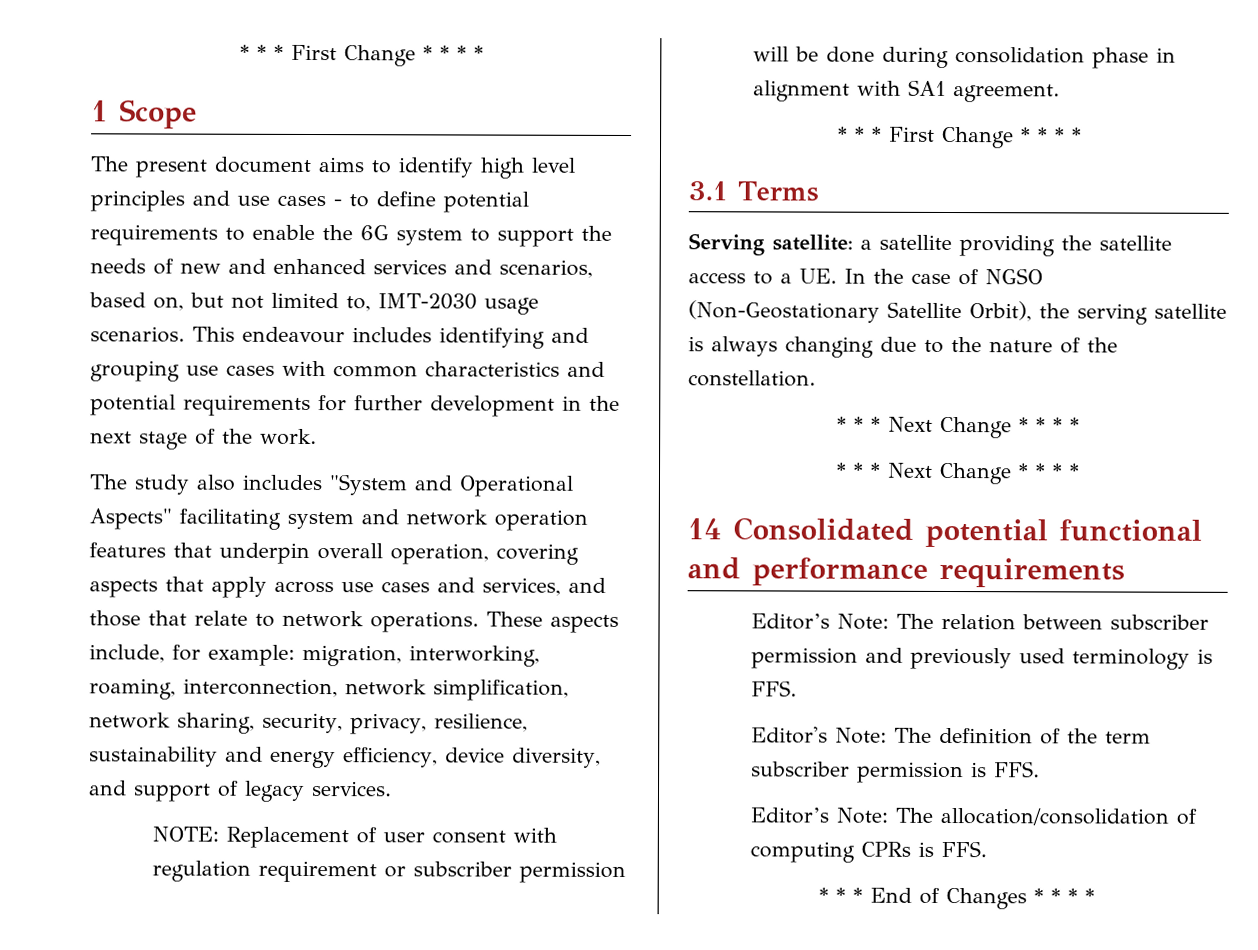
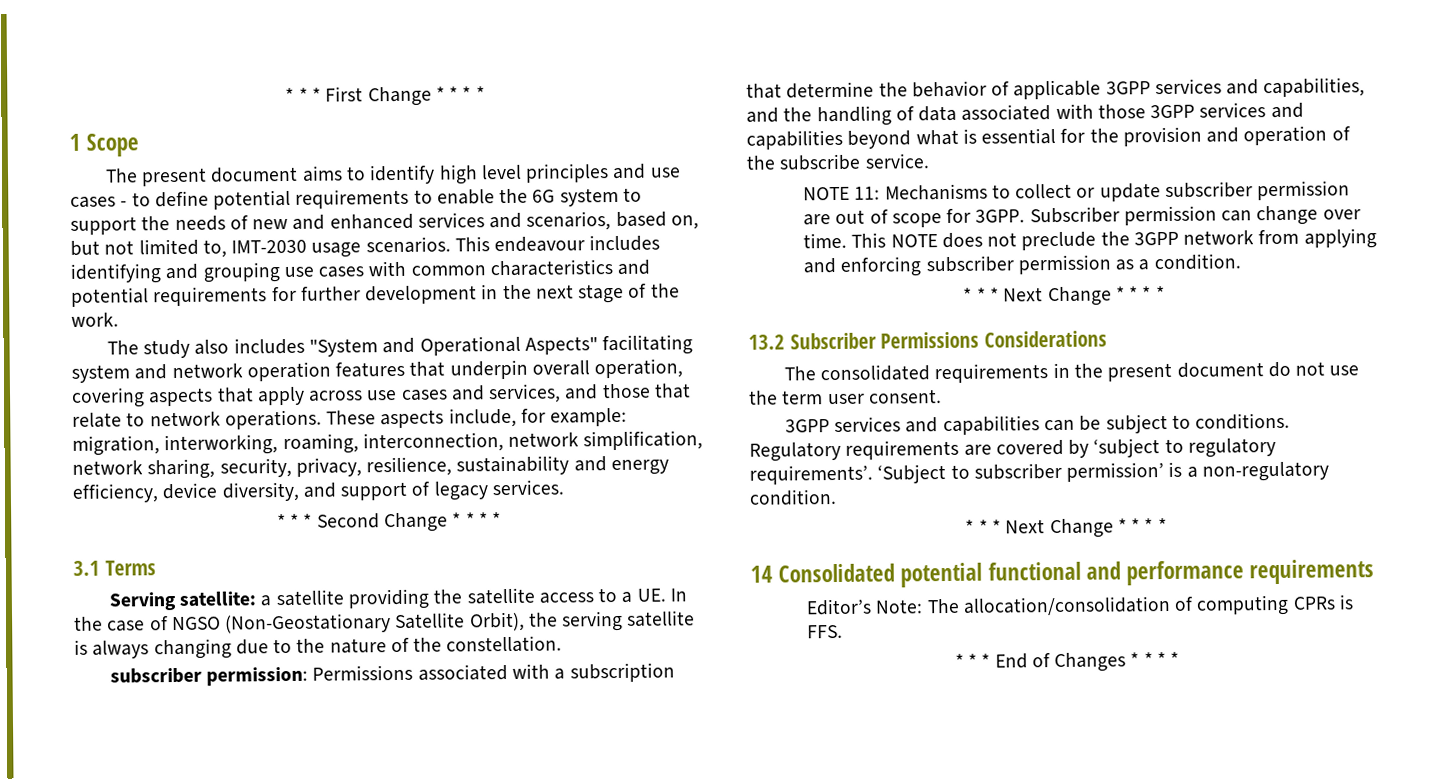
- NOTE: Replacement of user consent with regulation requirement or subscriber permission will be done during consolidation phase in alignment with SA1 agreement.
- * * * First Change * * * *
+ * * * Second Change * * * *
  Serving satellite: a satellite providing the satellite access to a UE. In the case of NGSO (Non-Geostationary Satellite Orbit), the serving satellite is always changing due to the nature of the constellation.
+ subscriber permission: Permissions associated with a subscription that determine the behavior of applicable 3GPP services and capabilities, and the handling of data associated with those 3GPP services and capabilities beyond what is essential for the provision and operation of the subscribe service.
+ NOTE 11: Mechanisms to collect or update subscriber permission are out of scope for 3GPP. Subscriber permission can change over time. This NOTE does not preclude the 3GPP network from applying and enforcing subscriber permission as a condition.
  * * * Next Change * * * *
+ 13.2 Subscriber Permissions Considerations
+ The consolidated requirements in the present document do not use the term user consent.
+ 3GPP services and capabilities can be subject to conditions. Regulatory requirements are covered by ‘subject to regulatory requirements’. ‘Subject to subscriber permission’ is a non-regulatory condition.
- Editor’s Note: The relation between subscriber permission and previously used terminology is FFS.
- Editor's Note: The definition of the term subscriber permission is FFS.

